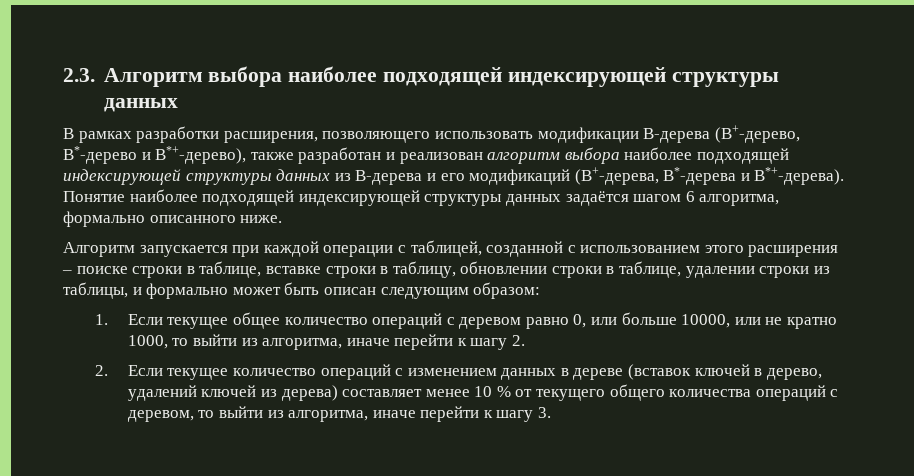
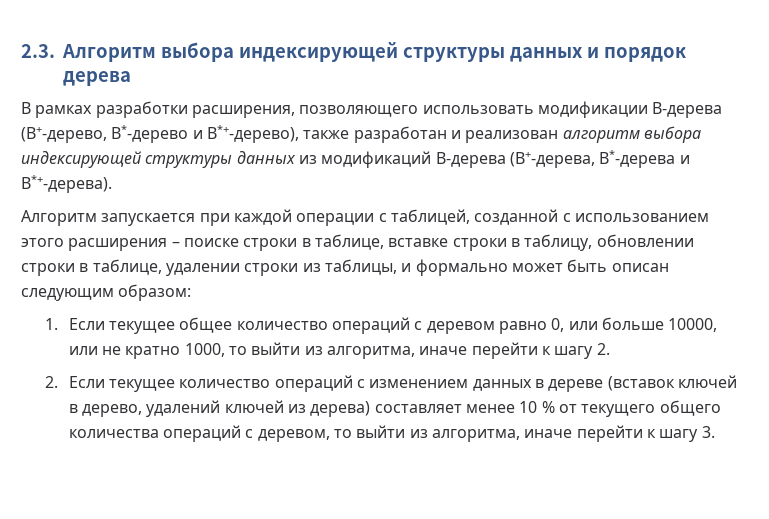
- 2.3. Алгоритм выбора наиболее подходящей индексирующей структуры данных
+ 2.3. Алгоритм выбора индексирующей структуры данных и порядок дерева
- В рамках разработки расширения, позволяющего использовать модификации B-дерева (B+-дерево, B*-дерево и B*+-дерево), также разработан и реализован алгоритм выбора наиболее подходящей индексирующей структуры данных из B-дерева и его модификаций (B+-дерева, B*-дерева и B*+-дерева). Понятие наиболее подходящей индексирующей структуры данных задаётся шагом 6 алгоритма, формально описанного ниже.
+ В рамках разработки расширения, позволяющего использовать модификации B-дерева (B+-дерево, B*-дерево и B*+-дерево), также разработан и реализован алгоритм выбора индексирующей структуры данных из модификаций B-дерева (B+-дерева, B*-дерева и B*+-дерева).

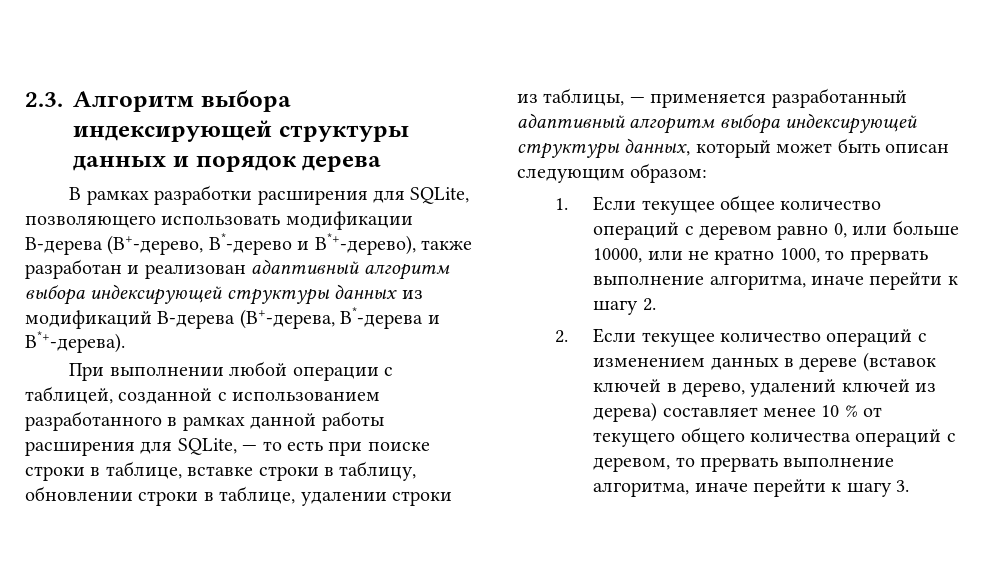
- В рамках разработки расширения, позволяющего использовать модификации B-дерева (B+-дерево, B*-дерево и B*+-дерево), также разработан и реализован алгоритм выбора индексирующей структуры данных из модификаций B-дерева (B+-дерева, B*-дерева и B*+-дерева).
+ В рамках разработки расширения для SQLite, позволяющего использовать модификации B-дерева (B+-дерево, B*-дерево и B*+-дерево), также разработан и реализован адаптивный алгоритм выбора индексирующей структуры данных из модификаций B-дерева (B+-дерева, B*-дерева и B*+-дерева).
- Алгоритм запускается при каждой операции с таблицей, созданной с использованием этого расширения – поиске строки в таблице, вставке строки в таблицу, обновлении строки в таблице, удалении строки из таблицы, и формально может быть описан следующим образом:
+ При выполнении любой операции с таблицей, созданной с использованием разработанного в рамках данной работы расширения для SQLite, — то есть при поиске строки в таблице, вставке строки в таблицу, обновлении строки в таблице, удалении строки из таблицы, — применяется разработанный адаптивный алгоритм выбора индексирующей структуры данных, который может быть описан следующим образом:
- 1. Если текущее общее количество операций с деревом равно 0, или больше 10000, или не кратно 1000, то выйти из алгоритма, иначе перейти к шагу 2.
+ 1. Если текущее общее количество операций с деревом равно 0, или больше 10000, или не кратно 1000, то прервать выполнение алгоритма, иначе перейти к шагу 2.
- 2. Если текущее количество операций с изменением данных в дереве (вставок ключей в дерево, удалений ключей из дерева) составляет менее 10 % от текущего общего количества операций с деревом, то выйти из алгоритма, иначе перейти к шагу 3.
+ 2. Если текущее количество операций с изменением данных в дереве (вставок ключей в дерево, удалений ключей из дерева) составляет менее 10 % от текущего общего количества операций с деревом, то прервать выполнение алгоритма, иначе перейти к шагу 3.

